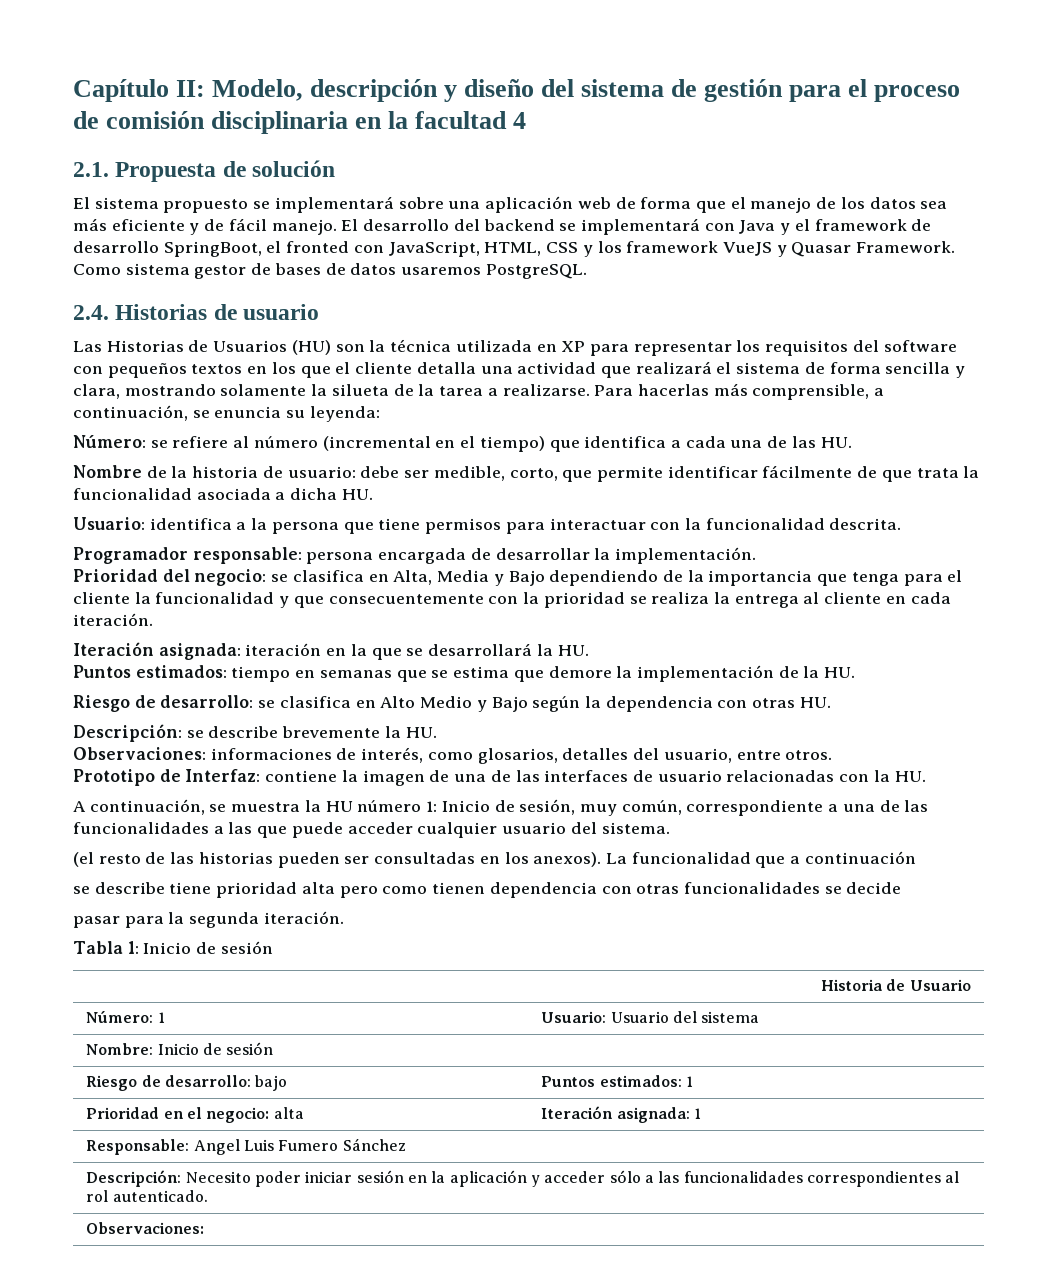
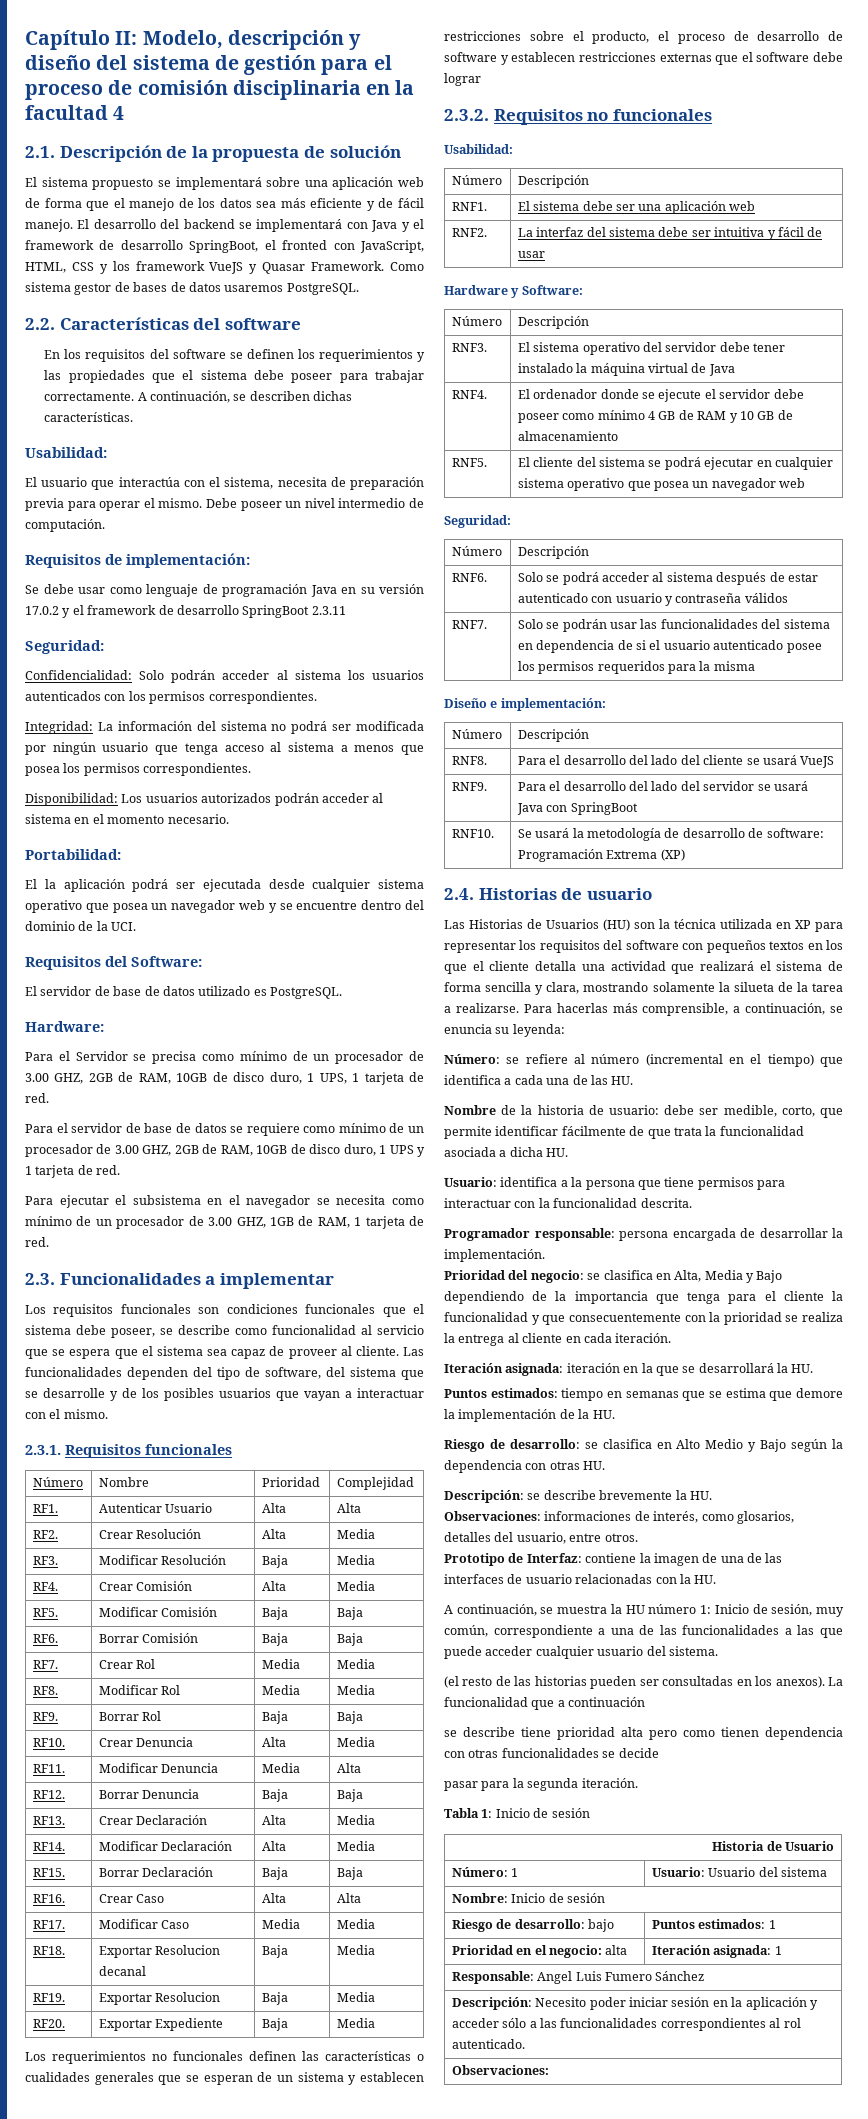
- 2.1. Propuesta de solución
+ 2.1. Descripción de la propuesta de solución
+ 2.2. Características del software
+ En los requisitos del software se definen los requerimientos y las propiedades que el sistema debe poseer para trabajar correctamente. A continuación, se describen dichas características.
+ Usabilidad:
+ El usuario que interactúa con el sistema, necesita de preparación previa para operar el mismo. Debe poseer un nivel intermedio de computación.
+ Requisitos de implementación:
+ Se debe usar como lenguaje de programación Java en su versión 17.0.2 y el framework de desarrollo SpringBoot 2.3.11
+ Seguridad:
+ Confidencialidad: Solo podrán acceder al sistema los usuarios autenticados con los permisos correspondientes.
+ Integridad: La información del sistema no podrá ser modificada por ningún usuario que tenga acceso al sistema a menos que posea los permisos correspondientes.
+ Disponibilidad: Los usuarios autorizados podrán acceder al sistema en el momento necesario.
+ Portabilidad:
+ El la aplicación podrá ser ejecutada desde cualquier sistema operativo que posea un navegador web y se encuentre dentro del dominio de la UCI.
+ Requisitos del Software:
+ El servidor de base de datos utilizado es PostgreSQL.
+ Hardware:
+ Para el Servidor se precisa como mínimo de un procesador de 3.00 GHZ, 2GB de RAM, 10GB de disco duro, 1 UPS, 1 tarjeta de red.
+ Para el servidor de base de datos se requiere como mínimo de un procesador de 3.00 GHZ, 2GB de RAM, 10GB de disco duro, 1 UPS y 1 tarjeta de red.
+ Para ejecutar el subsistema en el navegador se necesita como mínimo de un procesador de 3.00 GHZ, 1GB de RAM, 1 tarjeta de red.
+ 2.3. Funcionalidades a implementar
+ Los requisitos funcionales son condiciones funcionales que el sistema debe poseer, se describe como funcionalidad al servicio que se espera que el sistema sea capaz de proveer al cliente. Las funcionalidades dependen del tipo de software, del sistema que se desarrolle y de los posibles usuarios que vayan a interactuar con el mismo.
+ 2.3.1. Requisitos funcionales
+ Número | Nombre | Prioridad | Complejidad
+ RF1. | Autenticar Usuario | Alta | Alta
+ RF2. | Crear Resolución | Alta | Media
+ RF3. | Modificar Resolución | Baja | Media
+ RF4. | Crear Comisión | Alta | Media
+ RF5. | Modificar Comisión | Baja | Baja
+ RF6. | Borrar Comisión | Baja | Baja
+ RF7. | Crear Rol | Media | Media
+ RF8. | Modificar Rol | Media | Media
+ RF9. | Borrar Rol | Baja | Baja
+ RF10. | Crear Denuncia | Alta | Media
+ RF11. | Modificar Denuncia | Media | Alta
+ RF12. | Borrar Denuncia | Baja | Baja
+ RF13. | Crear Declaración | Alta | Media
+ RF14. | Modificar Declaración | Alta | Media
+ RF15. | Borrar Declaración | Baja | Baja
+ RF16. | Crear Caso | Alta | Alta
+ RF17. | Modificar Caso | Media | Media
+ RF18. | Exportar Resolucion decanal | Baja | Media
+ RF19. | Exportar Resolucion | Baja | Media
+ RF20. | Exportar Expediente | Baja | Media
+ Los requerimientos no funcionales definen las características o cualidades generales que se esperan de un sistema y establecen restricciones sobre el producto, el proceso de desarrollo de software y establecen restricciones externas que el software debe lograr
+ 2.3.2. Requisitos no funcionales
+ Usabilidad:
+ Número | Descripción
+ RNF1. | El sistema debe ser una aplicación web
+ RNF2. | La interfaz del sistema debe ser intuitiva y fácil de usar
+ Hardware y Software:
+ Número | Descripción
+ RNF3. | El sistema operativo del servidor debe tener instalado la máquina virtual de Java
+ RNF4. | El ordenador donde se ejecute el servidor debe poseer como mínimo 4 GB de RAM y 10 GB de almacenamiento
+ RNF5. | El cliente del sistema se podrá ejecutar en cualquier sistema operativo que posea un navegador web
+ Seguridad:
+ Número | Descripción
+ RNF6. | Solo se podrá acceder al sistema después de estar autenticado con usuario y contraseña válidos
+ RNF7. | Solo se podrán usar las funcionalidades del sistema en dependencia de si el usuario autenticado posee los permisos requeridos para la misma
+ Diseño e implementación:
+ Número | Descripción
+ RNF8. | Para el desarrollo del lado del cliente se usará VueJS
+ RNF9. | Para el desarrollo del lado del servidor se usará Java con SpringBoot
+ RNF10. | Se usará la metodología de desarrollo de software: Programación Extrema (XP)

